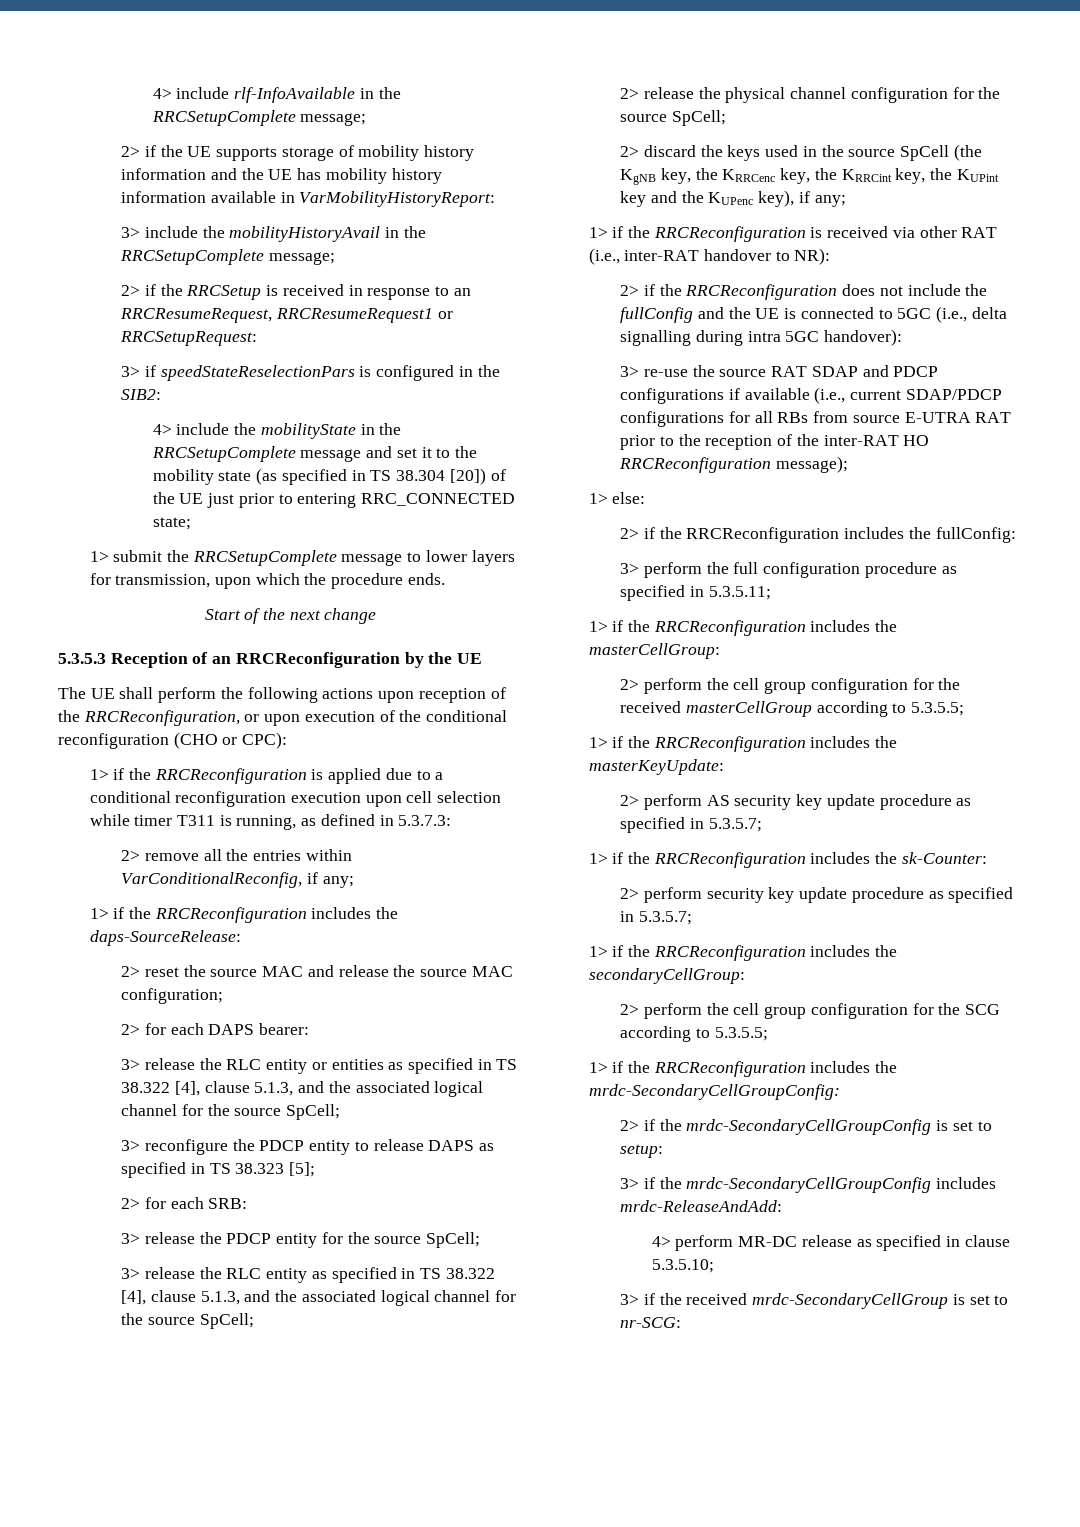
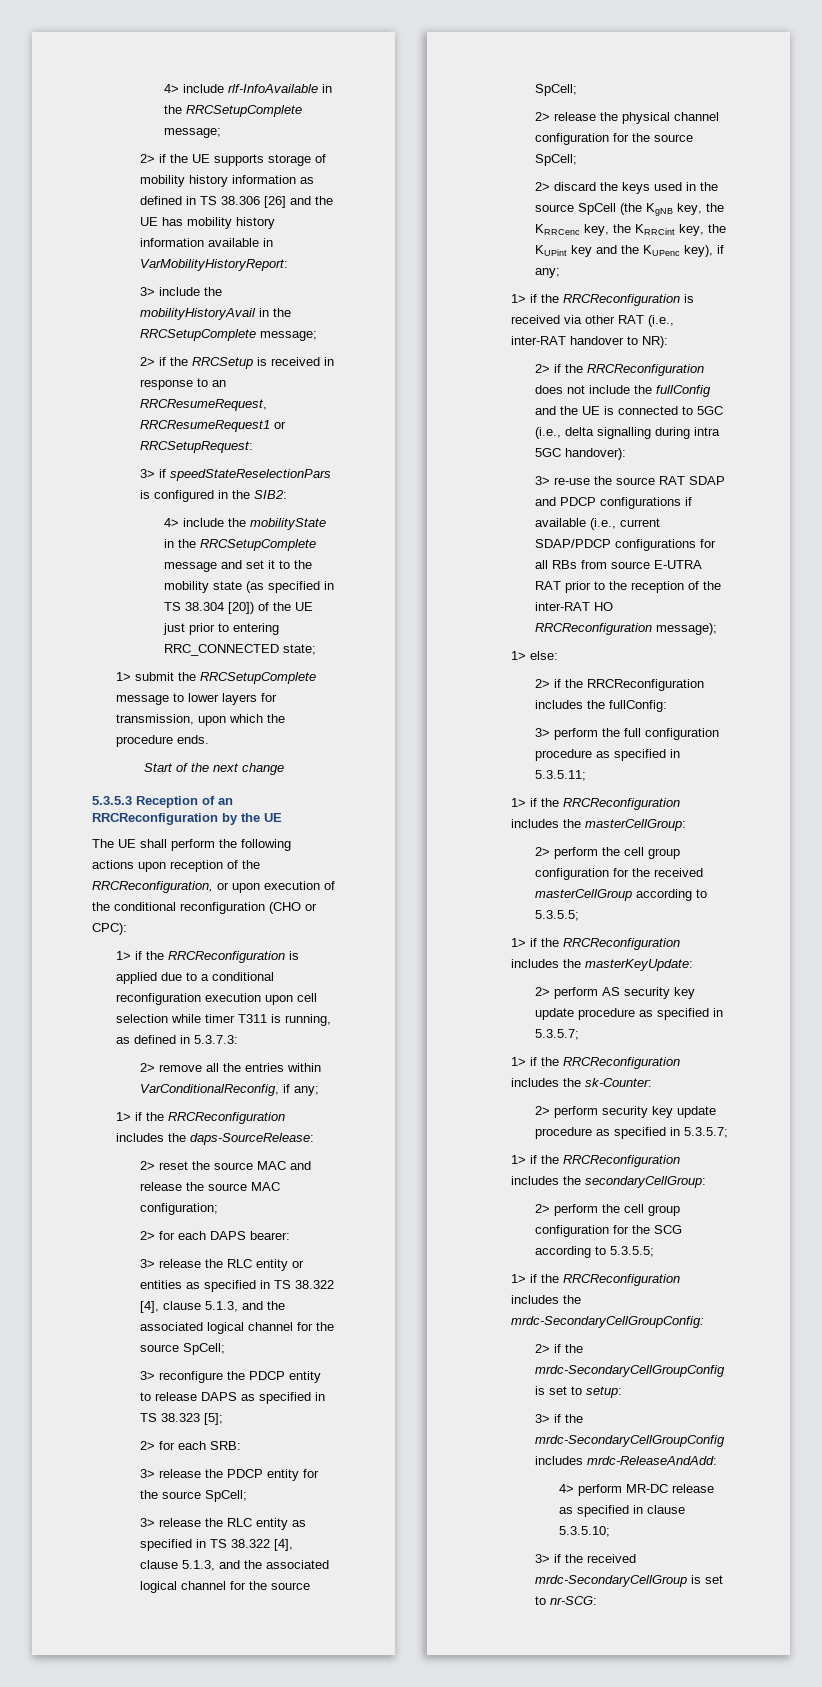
- 2> if the UE supports storage of mobility history information and the UE has mobility history information available in VarMobilityHistoryReport:
+ 2> if the UE supports storage of mobility history information as defined in TS 38.306 [26] and the UE has mobility history information available in VarMobilityHistoryReport:

